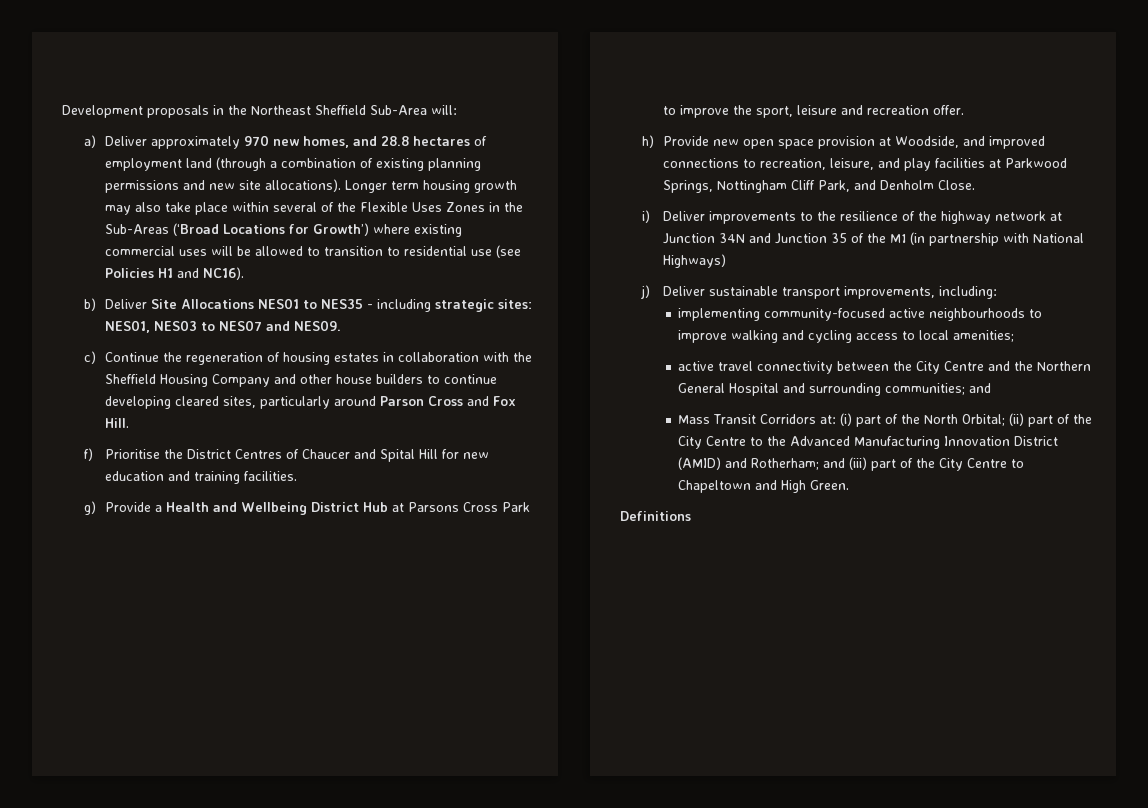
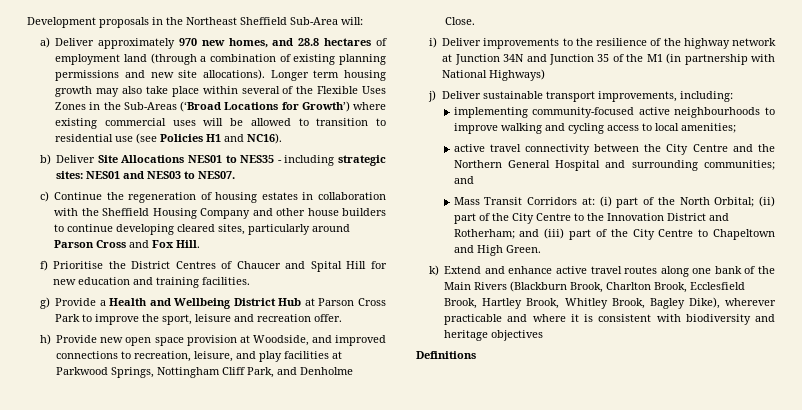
- b) Deliver Site Allocations NES01 to NES35 - including strategic sites: NES01, NES03 to NES07 and NES09.
+ b) Deliver Site Allocations NES01 to NES35 - including strategic sites: NES01 and NES03 to NES07.
- g) Provide a Health and Wellbeing District Hub at Parsons Cross Park to improve the sport, leisure and recreation offer.
+ g) Provide a Health and Wellbeing District Hub at Parson Cross Park to improve the sport, leisure and recreation offer.
- h) Provide new open space provision at Woodside, and improved connections to recreation, leisure, and play facilities at Parkwood Springs, Nottingham Cliff Park, and Denholm Close.
+ h) Provide new open space provision at Woodside, and improved connections to recreation, leisure, and play facilities at Parkwood Springs, Nottingham Cliff Park, and Denholme Close.
- Mass Transit Corridors at: (i) part of the North Orbital; (ii) part of the City Centre to the Advanced Manufacturing Innovation District (AMID) and Rotherham; and (iii) part of the City Centre to Chapeltown and High Green.
+ Mass Transit Corridors at: (i) part of the North Orbital; (ii) part of the City Centre to the Innovation District and Rotherham; and (iii) part of the City Centre to Chapeltown and High Green.
+ k) Extend and enhance active travel routes along one bank of the Main Rivers (Blackburn Brook, Charlton Brook, Ecclesfield Brook, Hartley Brook, Whitley Brook, Bagley Dike), wherever practicable and where it is consistent with biodiversity and heritage objectives

